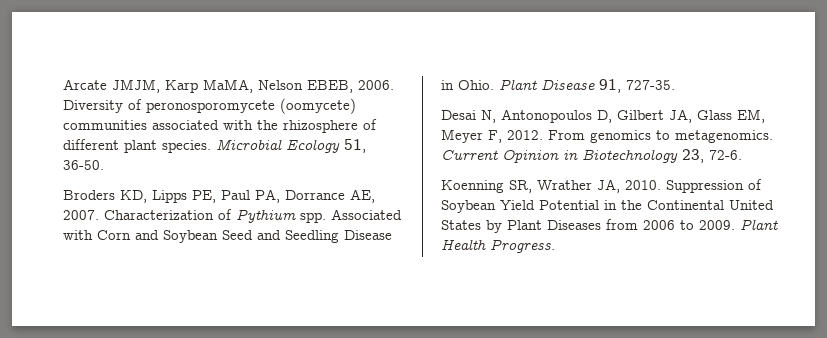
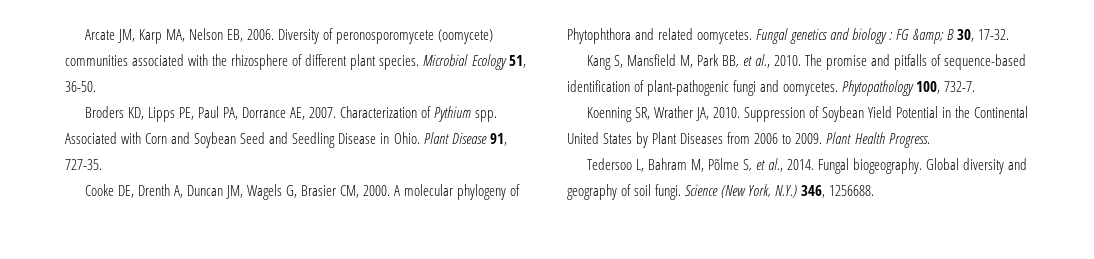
- Arcate JMJM, Karp MaMA, Nelson EBEB, 2006.
+ Arcate JM, Karp MA, Nelson EB, 2006.
- Desai N, Antonopoulos D, Gilbert JA, Glass EM, Meyer F, 2012. From genomics to metagenomics. Current Opinion in Biotechnology 23, 72-6.
+ Cooke DE, Drenth A, Duncan JM, Wagels G, Brasier CM, 2000. A molecular phylogeny of Phytophthora and related oomycetes. Fungal genetics and biology : FG &amp; B 30, 17-32.
+ Kang S, Mansfield M, Park BB, et al., 2010. The promise and pitfalls of sequence-based identification of plant-pathogenic fungi and oomycetes. Phytopathology 100, 732-7.
+ Tedersoo L, Bahram M, Põlme S, et al., 2014. Fungal biogeography. Global diversity and geography of soil fungi. Science (New York, N.Y.) 346, 1256688.

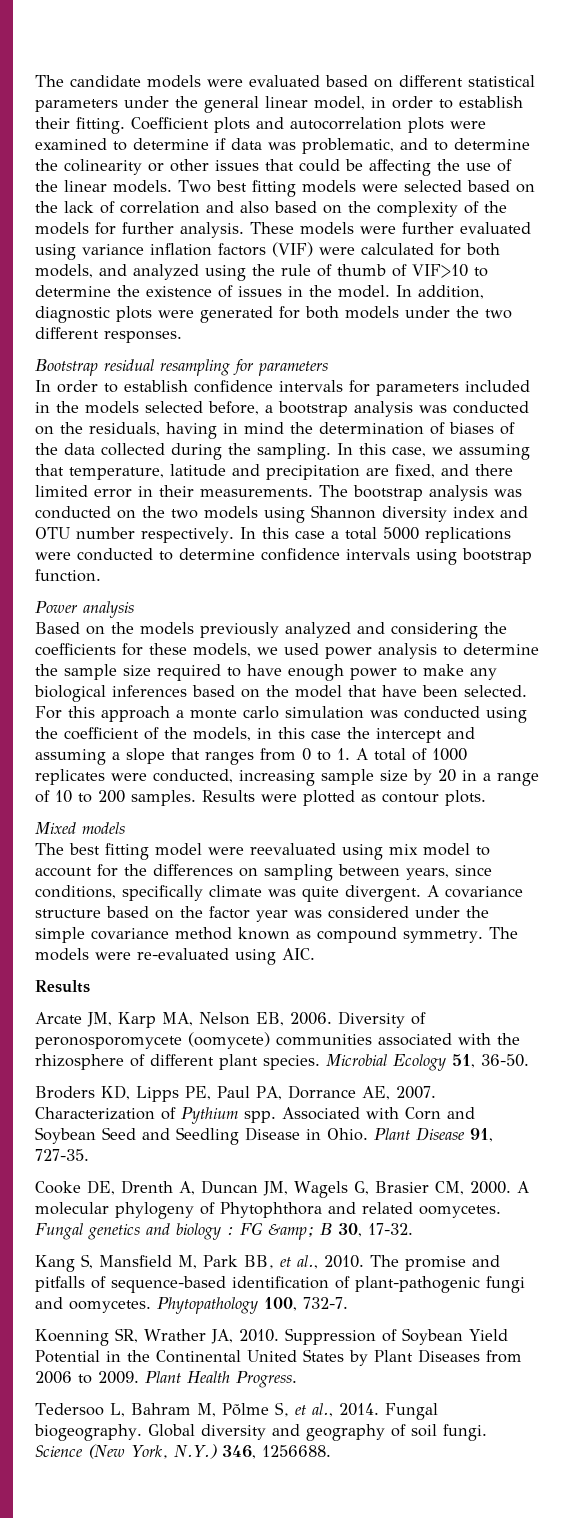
+ The candidate models were evaluated based on different statistical parameters under the general linear model, in order to establish their fitting. Coefficient plots and autocorrelation plots were examined to determine if data was problematic, and to determine the colinearity or other issues that could be affecting the use of the linear models. Two best fitting models were selected based on the lack of correlation and also based on the complexity of the models for further analysis. These models were further evaluated using variance inflation factors (VIF) were calculated for both models, and analyzed using the rule of thumb of VIF>10 to determine the existence of issues in the model. In addition, diagnostic plots were generated for both models under the two different responses.
+ Bootstrap residual resampling for parameters
+ In order to establish confidence intervals for parameters included in the models selected before, a bootstrap analysis was conducted on the residuals, having in mind the determination of biases of the data collected during the sampling. In this case, we assuming that temperature, latitude and precipitation are fixed, and there limited error in their measurements. The bootstrap analysis was conducted on the two models using Shannon diversity index and OTU number respectively. In this case a total 5000 replications were conducted to determine confidence intervals using bootstrap function.
+ Power analysis
+ Based on the models previously analyzed and considering the coefficients for these models, we used power analysis to determine the sample size required to have enough power to make any biological inferences based on the model that have been selected. For this approach a monte carlo simulation was conducted using the coefficient of the models, in this case the intercept and assuming a slope that ranges from 0 to 1. A total of 1000 replicates were conducted, increasing sample size by 20 in a range of 10 to 200 samples. Results were plotted as contour plots.
+ Mixed models
+ The best fitting model were reevaluated using mix model to account for the differences on sampling between years, since conditions, specifically climate was quite divergent. A covariance structure based on the factor year was considered under the simple covariance method known as compound symmetry. The models were re-evaluated using AIC.
+ Results

